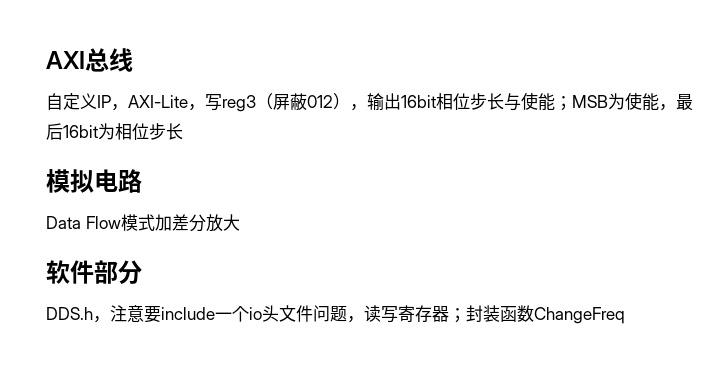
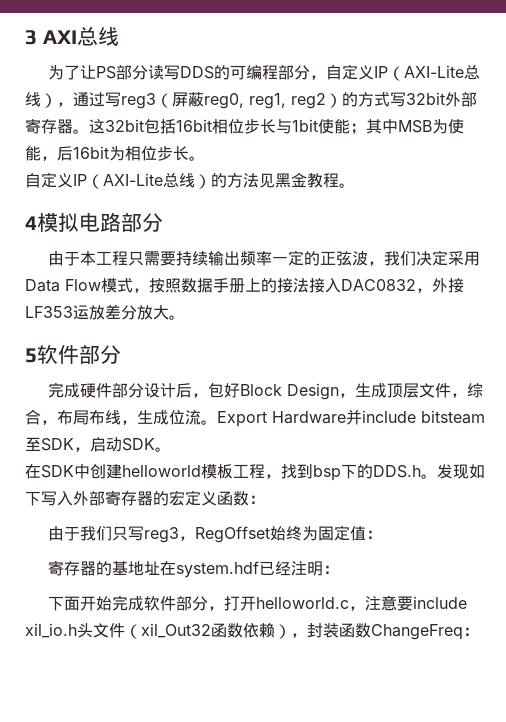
- AXI总线
+ 3 AXI总线
- 自定义IP，AXI-Lite，写reg3（屏蔽012），输出16bit相位步长与使能；MSB为使能，最后16bit为相位步长
- 模拟电路
- Data Flow模式加差分放大
- 软件部分
+ 为了让PS部分读写DDS的可编程部分，自定义IP（AXI-Lite总线），通过写reg3（屏蔽reg0, reg1, reg2）的方式写32bit外部寄存器。这32bit包括16bit相位步长与1bit使能；其中MSB为使能，后16bit为相位步长。
+ 自定义IP（AXI-Lite总线）的方法见黑金教程。
+ 4模拟电路部分
+ 由于本工程只需要持续输出频率一定的正弦波，我们决定采用Data Flow模式，按照数据手册上的接法接入DAC0832，外接LF353运放差分放大。
+ 5软件部分
- DDS.h，注意要include一个io头文件问题，读写寄存器；封装函数ChangeFreq
+ 完成硬件部分设计后，包好Block Design，生成顶层文件，综合，布局布线，生成位流。Export Hardware并include bitsteam至SDK，启动SDK。
+ 在SDK中创建helloworld模板工程，找到bsp下的DDS.h。发现如下写入外部寄存器的宏定义函数：
+ 由于我们只写reg3，RegOffset始终为固定值：
+ 寄存器的基地址在system.hdf已经注明：
+ 下面开始完成软件部分，打开helloworld.c，注意要include xil_io.h头文件（xil_Out32函数依赖），封装函数ChangeFreq：

